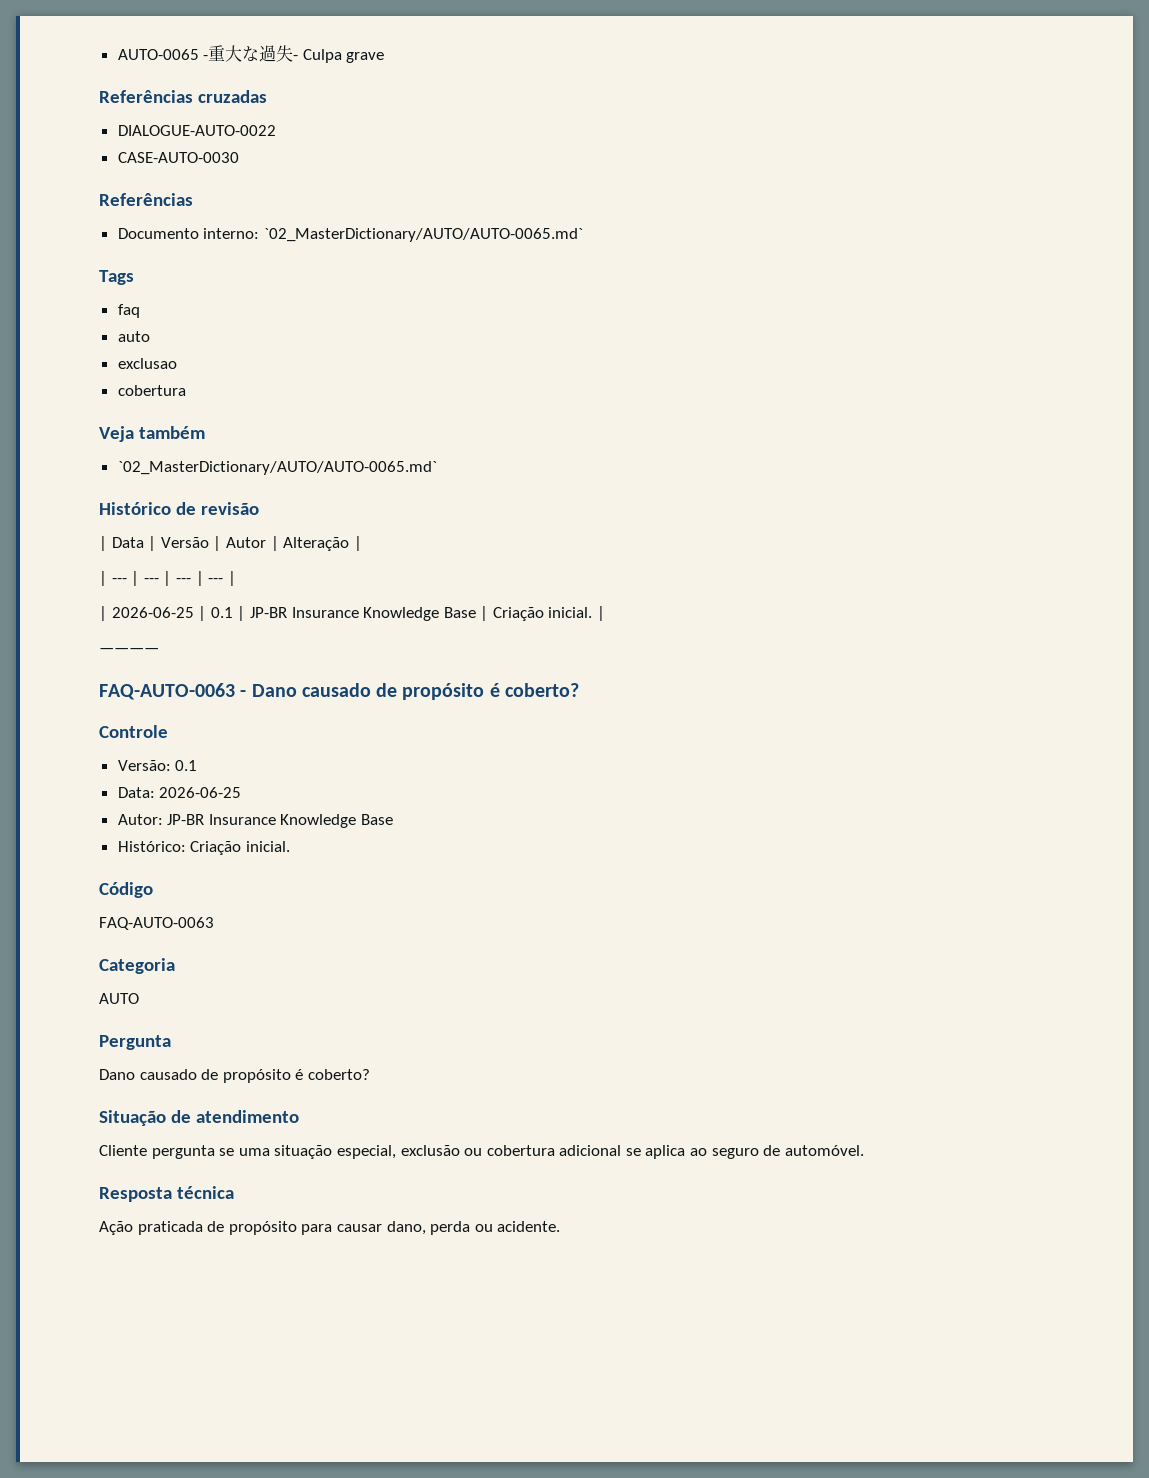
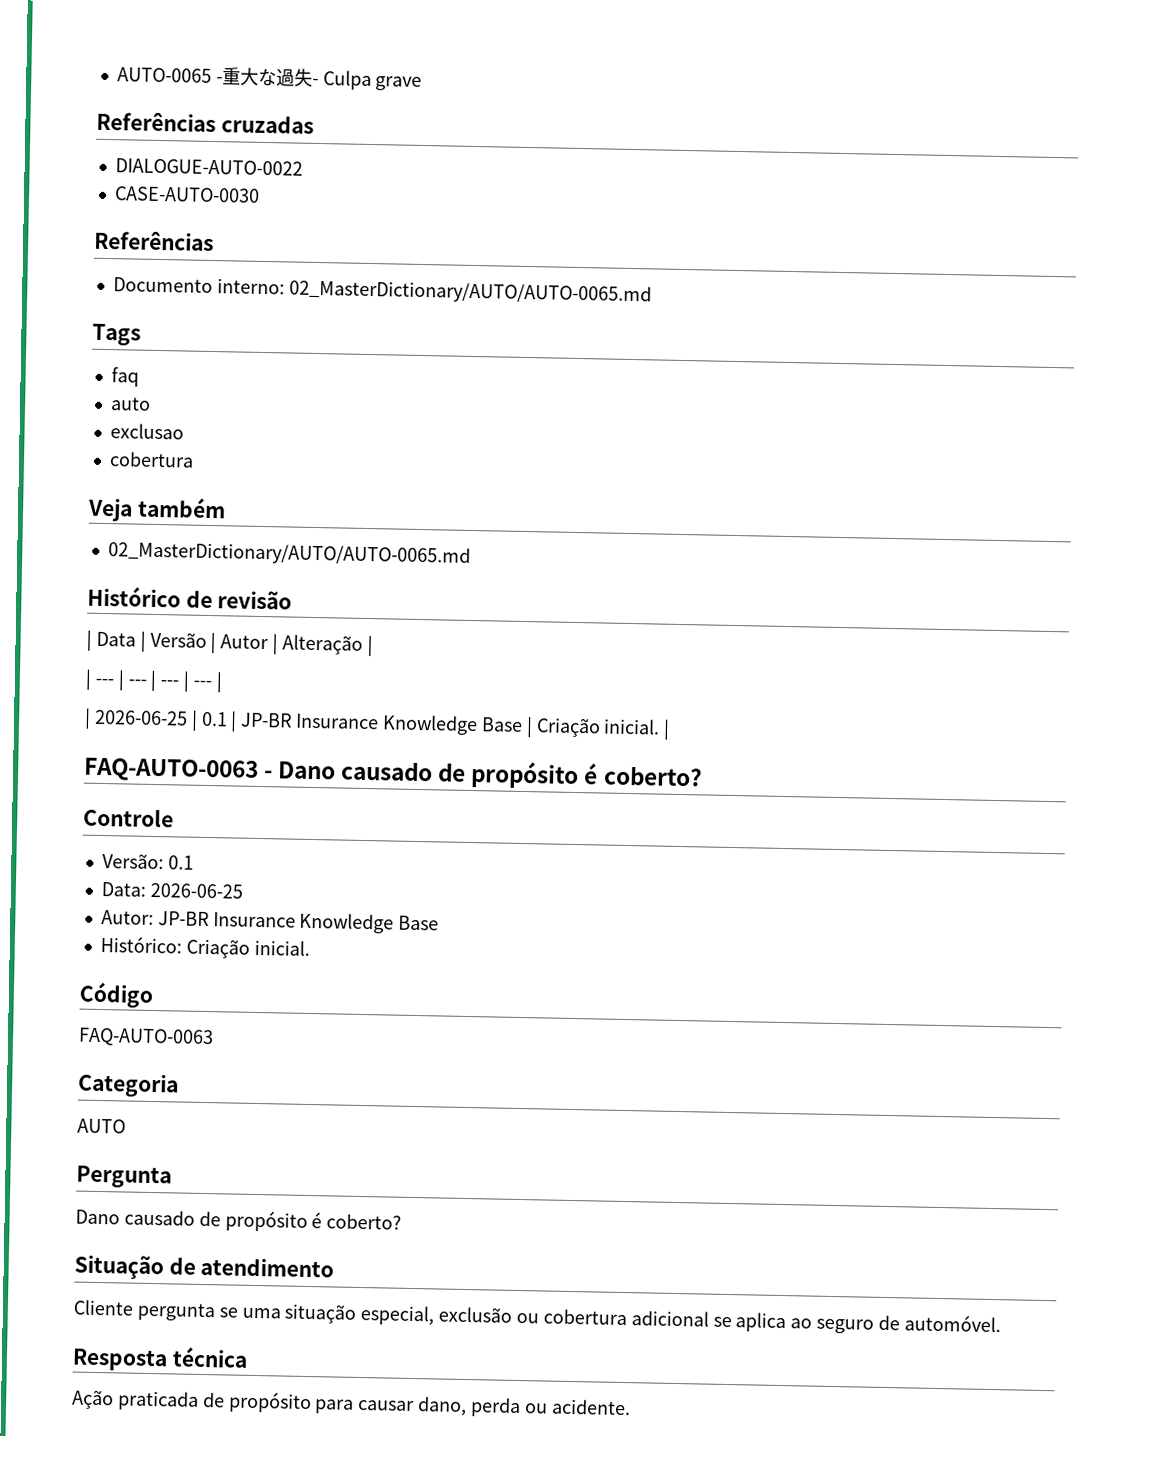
- Documento interno: `02_MasterDictionary/AUTO/AUTO-0065.md`
+ Documento interno: 02_MasterDictionary/AUTO/AUTO-0065.md
  Veja também
- `02_MasterDictionary/AUTO/AUTO-0065.md`
+ 02_MasterDictionary/AUTO/AUTO-0065.md
- ————

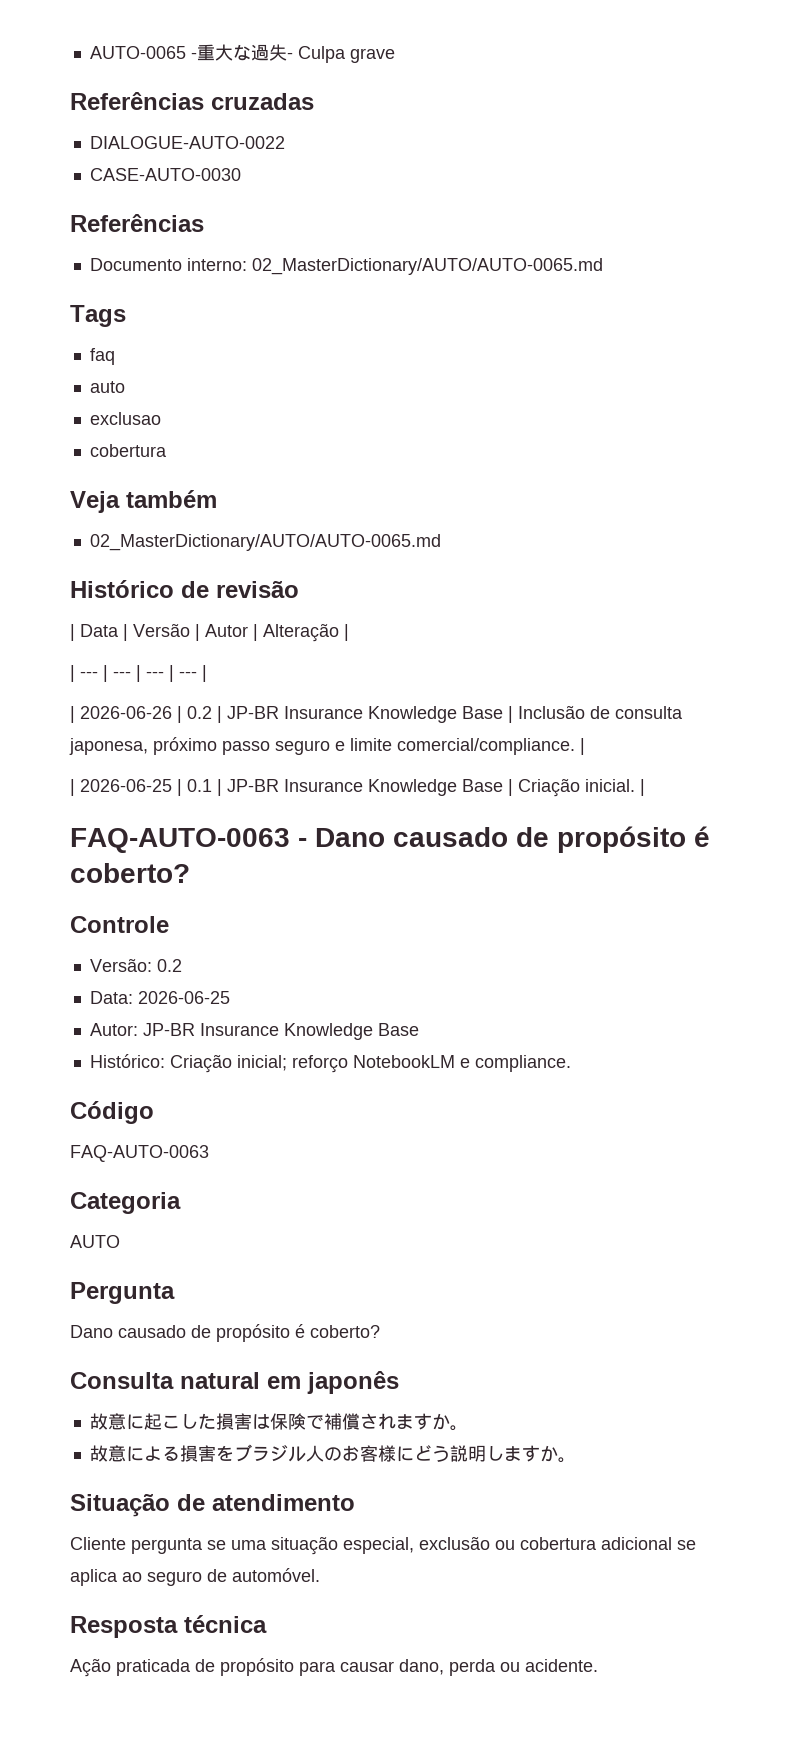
+ | 2026-06-26 | 0.2 | JP-BR Insurance Knowledge Base | Inclusão de consulta japonesa, próximo passo seguro e limite comercial/compliance. |
- Versão: 0.1
+ Versão: 0.2
- Histórico: Criação inicial.
+ Histórico: Criação inicial; reforço NotebookLM e compliance.
+ Consulta natural em japonês
+ 故意に起こした損害は保険で補償されますか。
+ 故意による損害をブラジル人のお客様にどう説明しますか。

